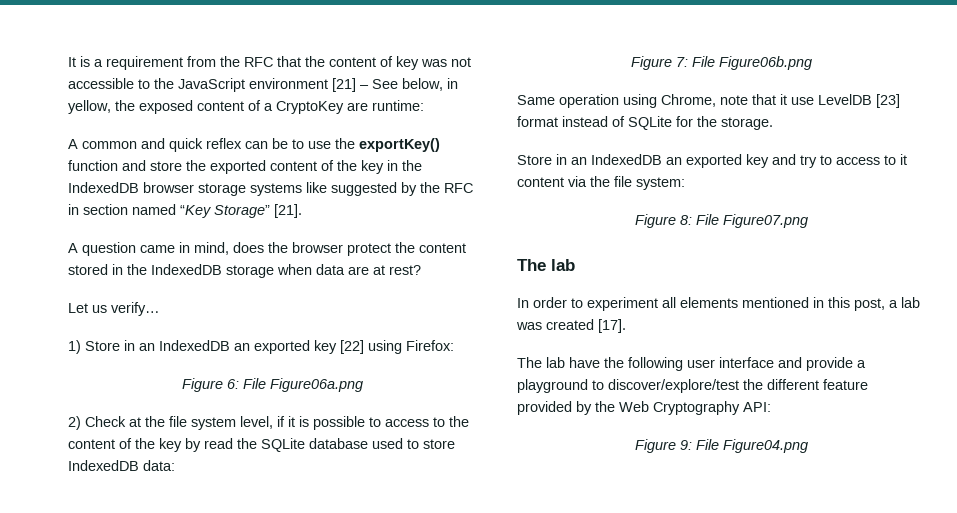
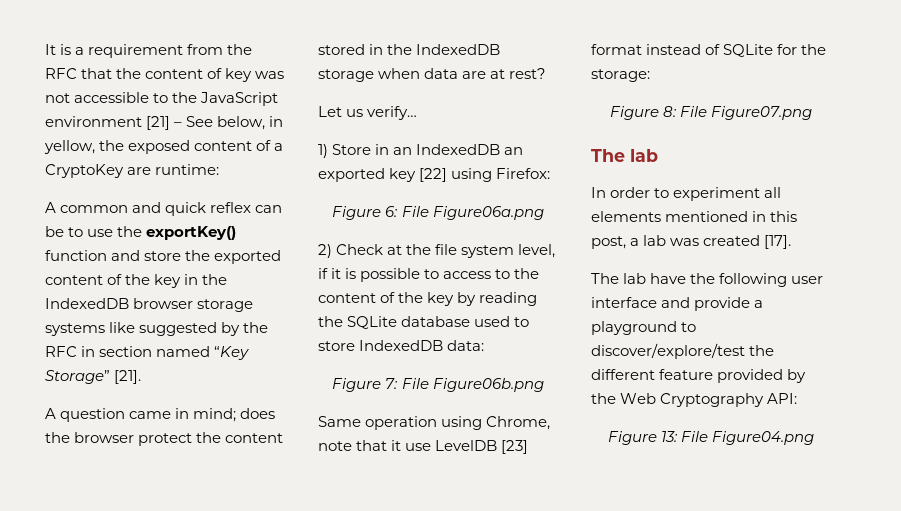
- A question came in mind, does the browser protect the content stored in the IndexedDB storage when data are at rest?
+ A question came in mind; does the browser protect the content stored in the IndexedDB storage when data are at rest?
- 2) Check at the file system level, if it is possible to access to the content of the key by read the SQLite database used to store IndexedDB data:
+ 2) Check at the file system level, if it is possible to access to the content of the key by reading the SQLite database used to store IndexedDB data:
- Same operation using Chrome, note that it use LevelDB [23] format instead of SQLite for the storage.
- Store in an IndexedDB an exported key and try to access to it content via the file system:
+ Same operation using Chrome, note that it use LevelDB [23] format instead of SQLite for the storage:
- Figure 9: File Figure04.png
+ Figure 13: File Figure04.png

